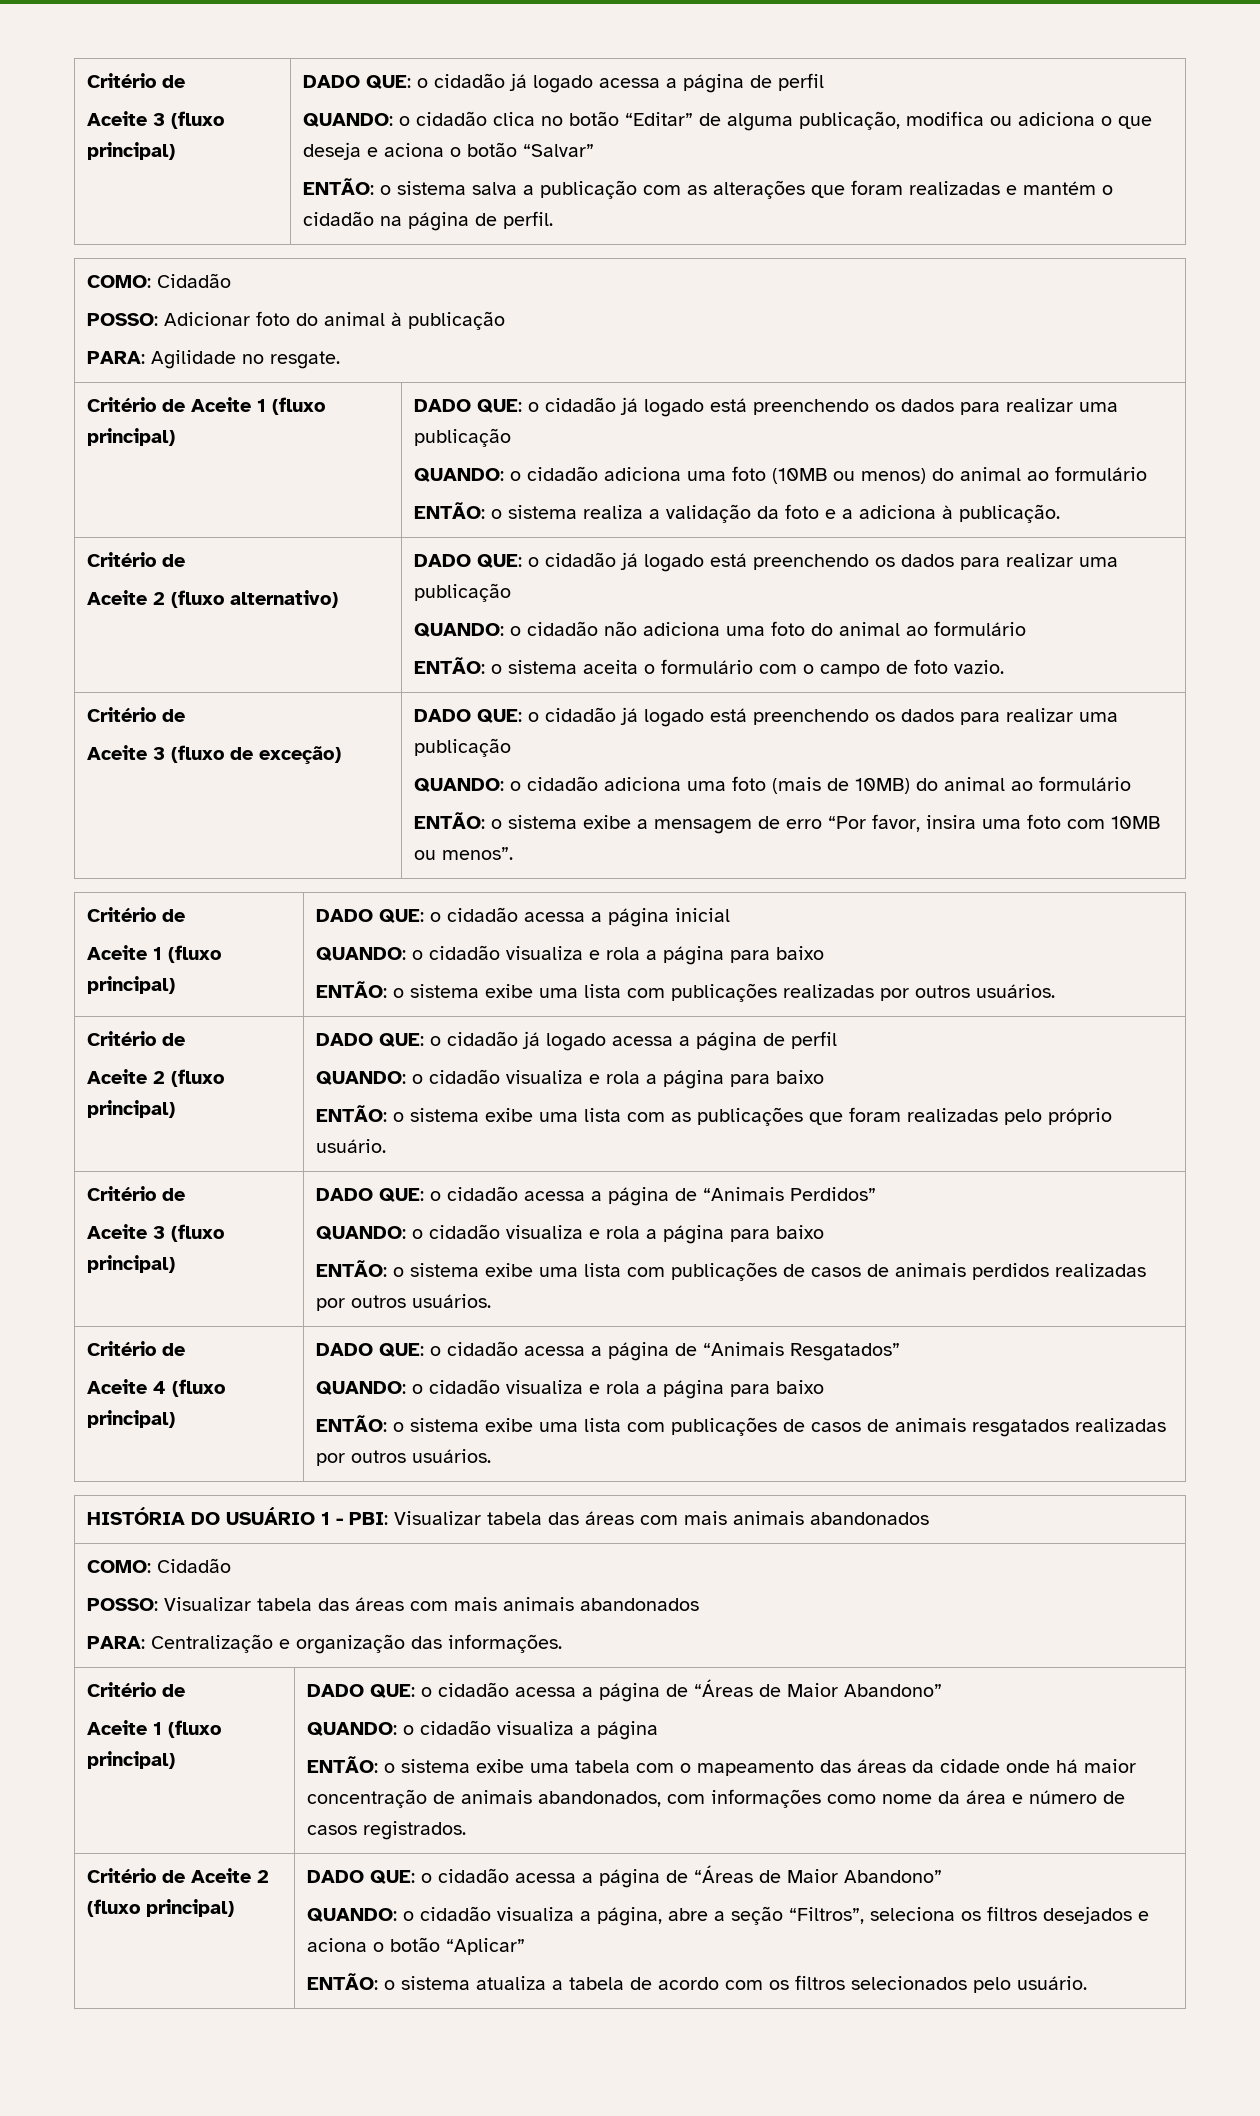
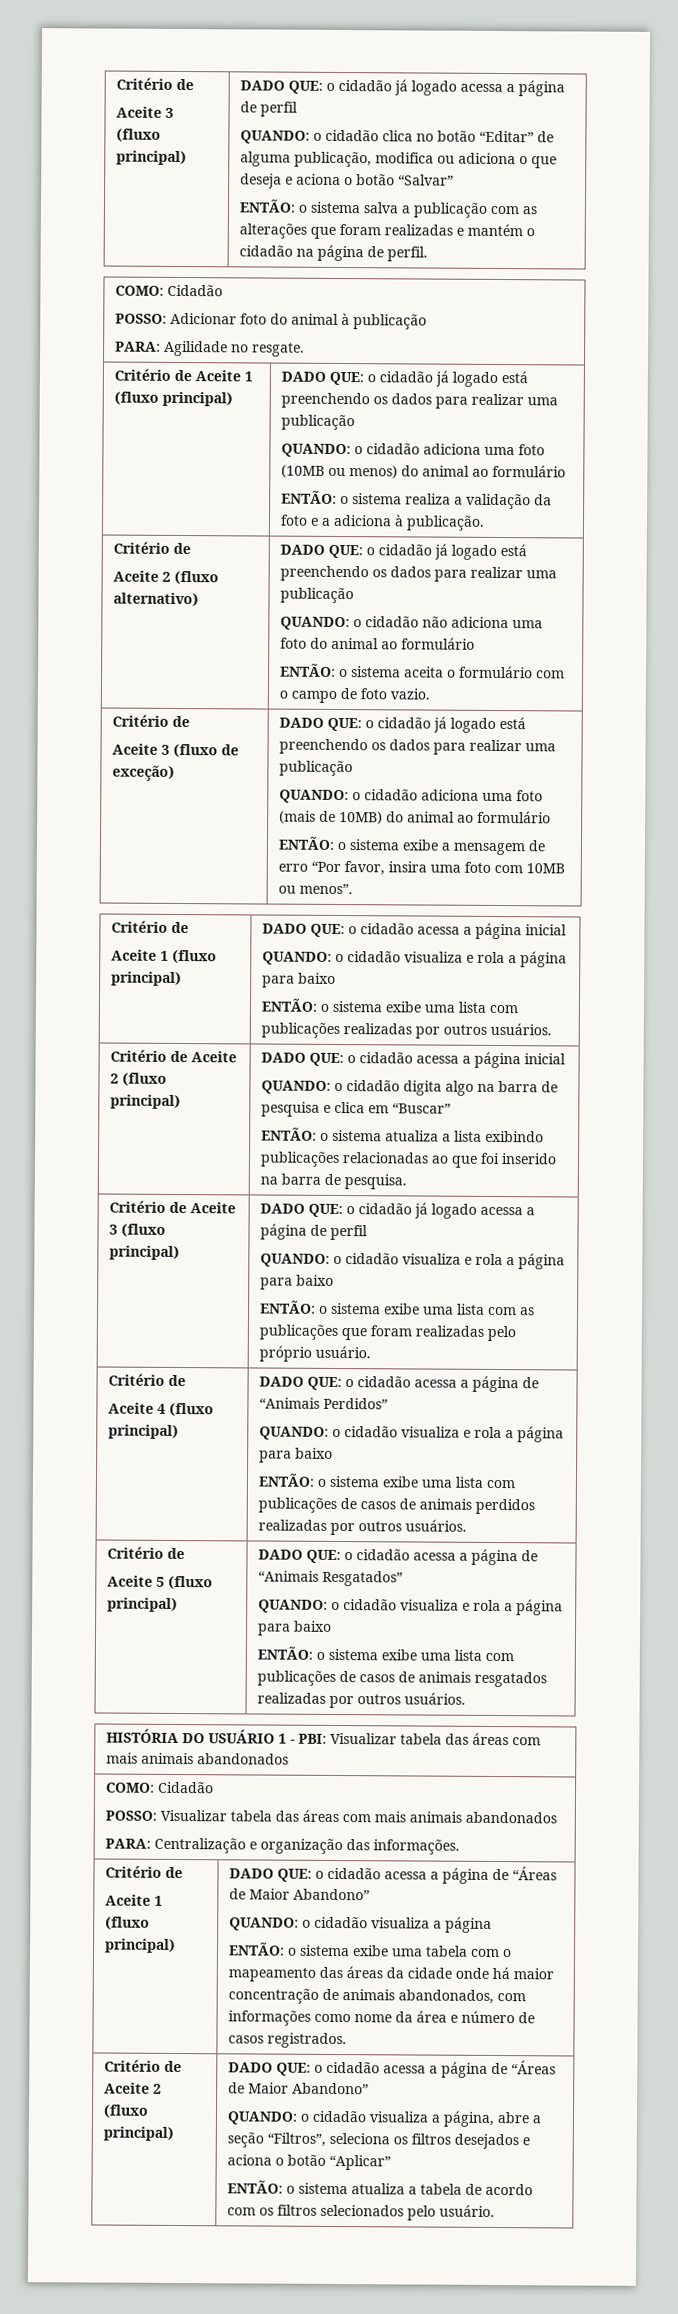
  ENTÃO: o sistema exibe a mensagem de erro “Por favor, insira uma foto com 10MB ou menos”.
  Critério de
  Aceite 1 (fluxo principal) | DADO QUE: o cidadão acessa a página inicial
  QUANDO: o cidadão visualiza e rola a página para baixo
  ENTÃO: o sistema exibe uma lista com publicações realizadas por outros usuários.
- Critério de
- Aceite 2 (fluxo principal)
+ Critério de Aceite 2 (fluxo principal) | DADO QUE: o cidadão acessa a página inicial
+ QUANDO: o cidadão digita algo na barra de pesquisa e clica em “Buscar”
+ ENTÃO: o sistema atualiza a lista exibindo publicações relacionadas ao que foi inserido na barra de pesquisa.
+ Critério de Aceite 3 (fluxo principal)
  ENTÃO: o sistema exibe uma lista com as publicações que foram realizadas pelo próprio usuário.
  Critério de
- Aceite 3 (fluxo principal)
+ Aceite 4 (fluxo principal)
- Aceite 4 (fluxo principal)
+ Aceite 5 (fluxo principal)

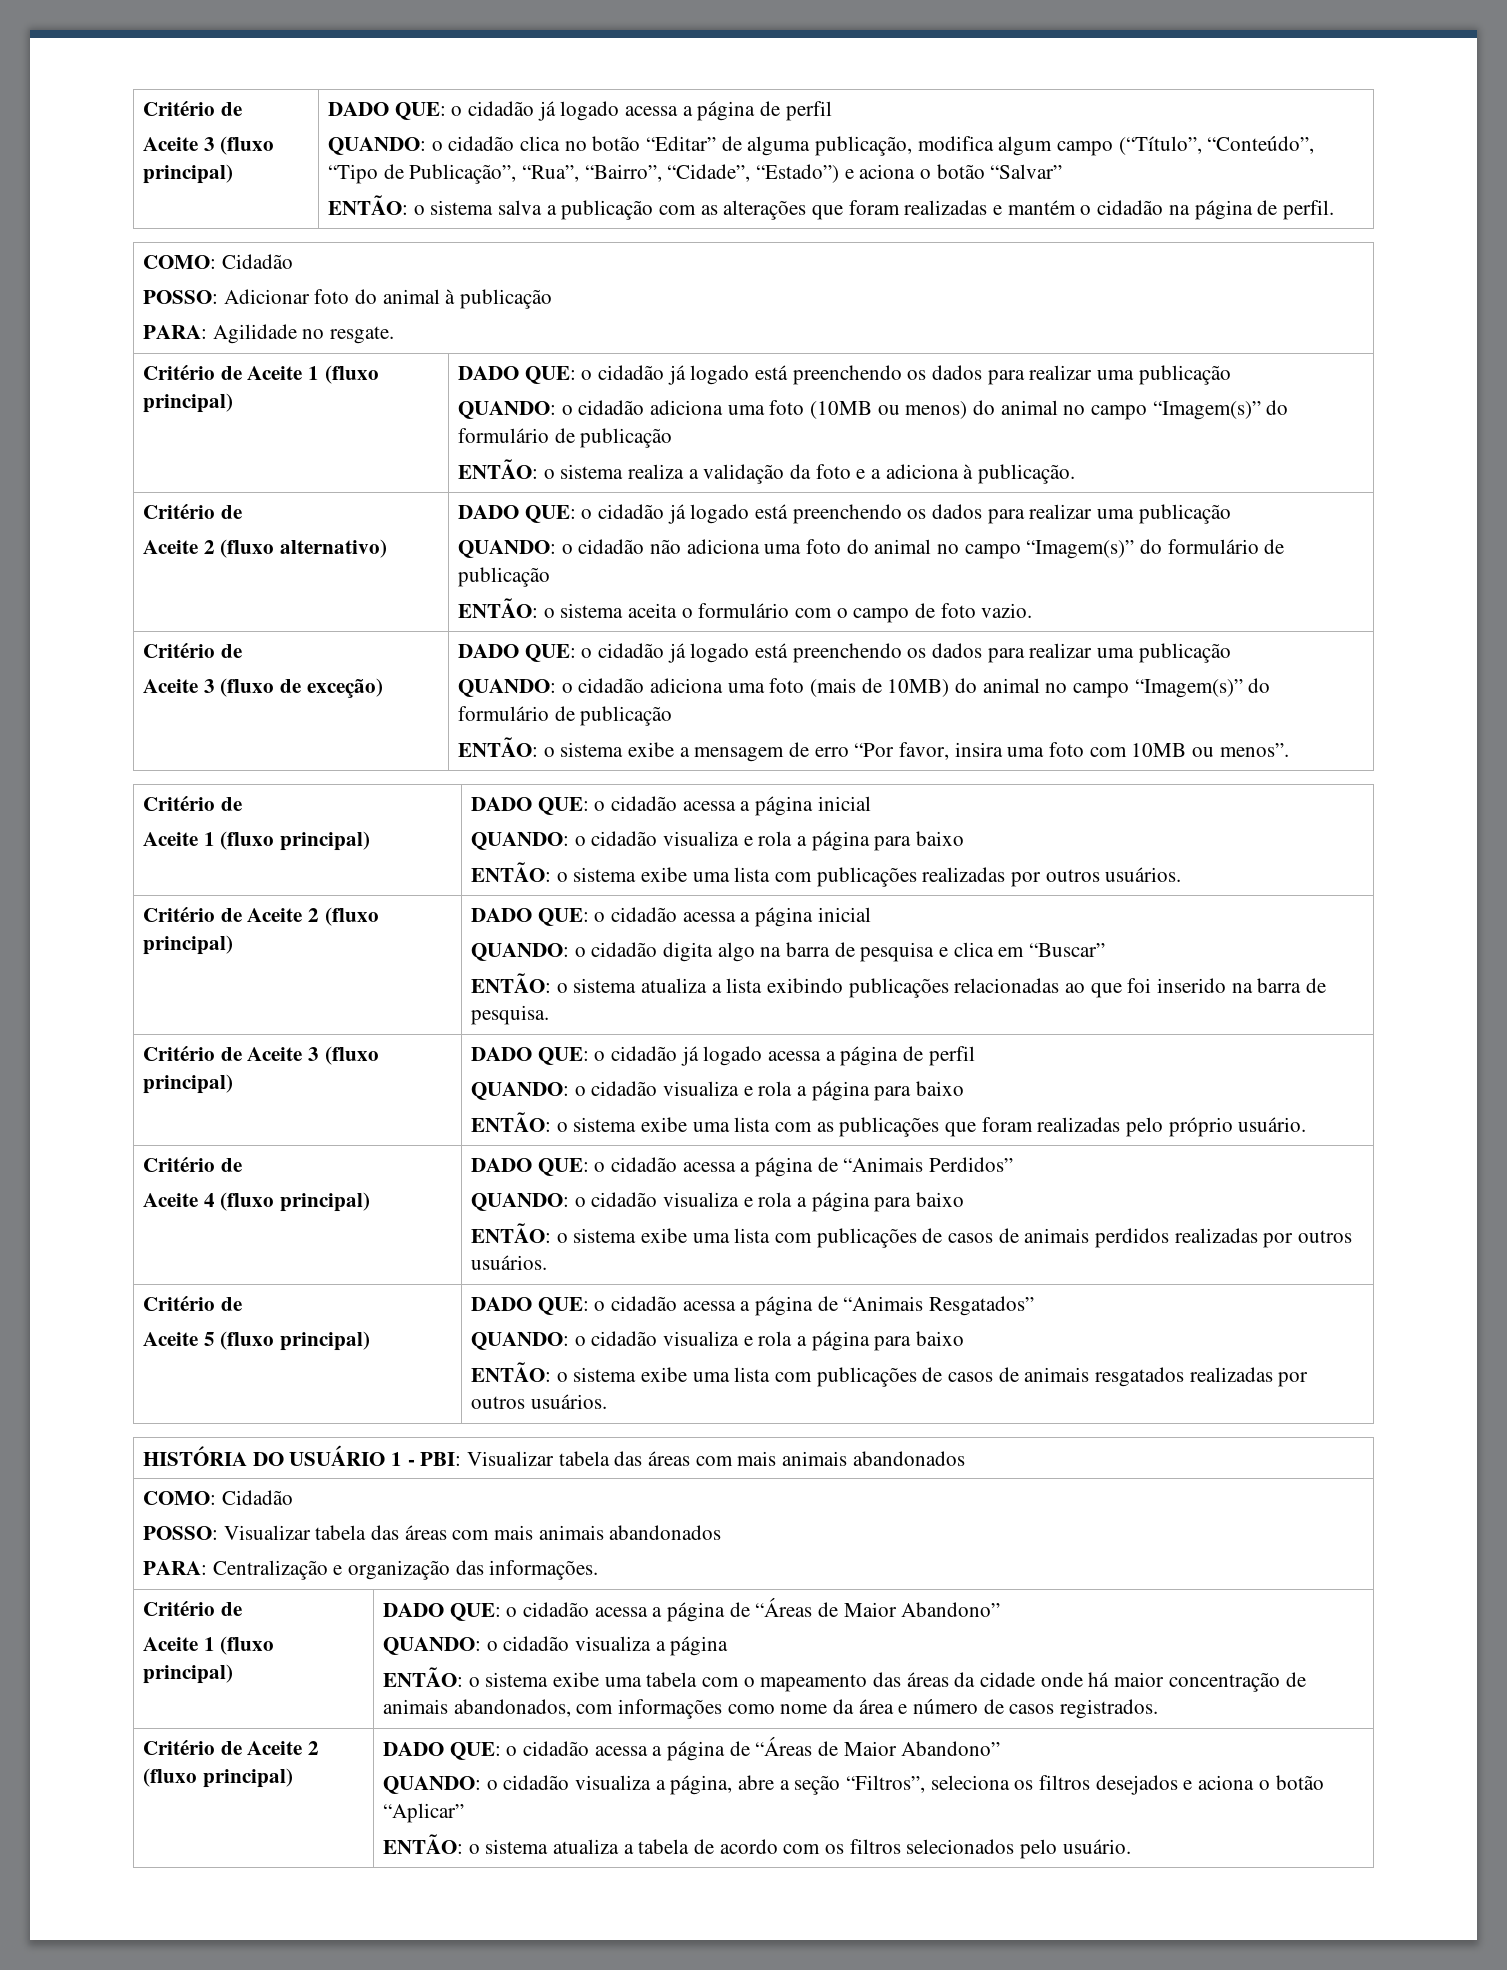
- QUANDO: o cidadão clica no botão “Editar” de alguma publicação, modifica ou adiciona o que deseja e aciona o botão “Salvar”
+ QUANDO: o cidadão clica no botão “Editar” de alguma publicação, modifica algum campo (“Título”, “Conteúdo”, “Tipo de Publicação”, “Rua”, “Bairro”, “Cidade”, “Estado”) e aciona o botão “Salvar”
- QUANDO: o cidadão adiciona uma foto (10MB ou menos) do animal ao formulário
+ QUANDO: o cidadão adiciona uma foto (10MB ou menos) do animal no campo “Imagem(s)” do formulário de publicação
- QUANDO: o cidadão não adiciona uma foto do animal ao formulário
+ QUANDO: o cidadão não adiciona uma foto do animal no campo “Imagem(s)” do formulário de publicação
- QUANDO: o cidadão adiciona uma foto (mais de 10MB) do animal ao formulário
+ QUANDO: o cidadão adiciona uma foto (mais de 10MB) do animal no campo “Imagem(s)” do formulário de publicação

